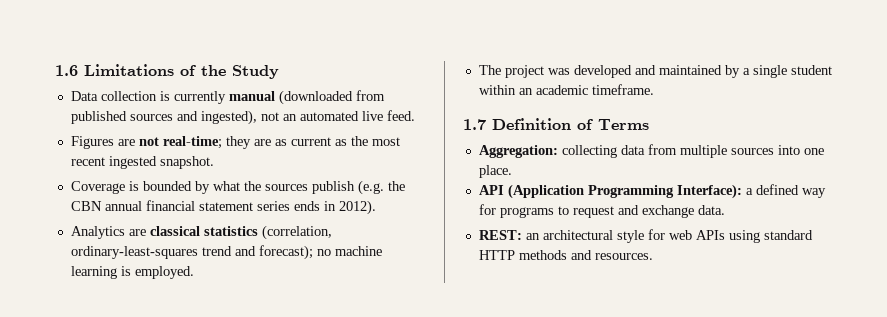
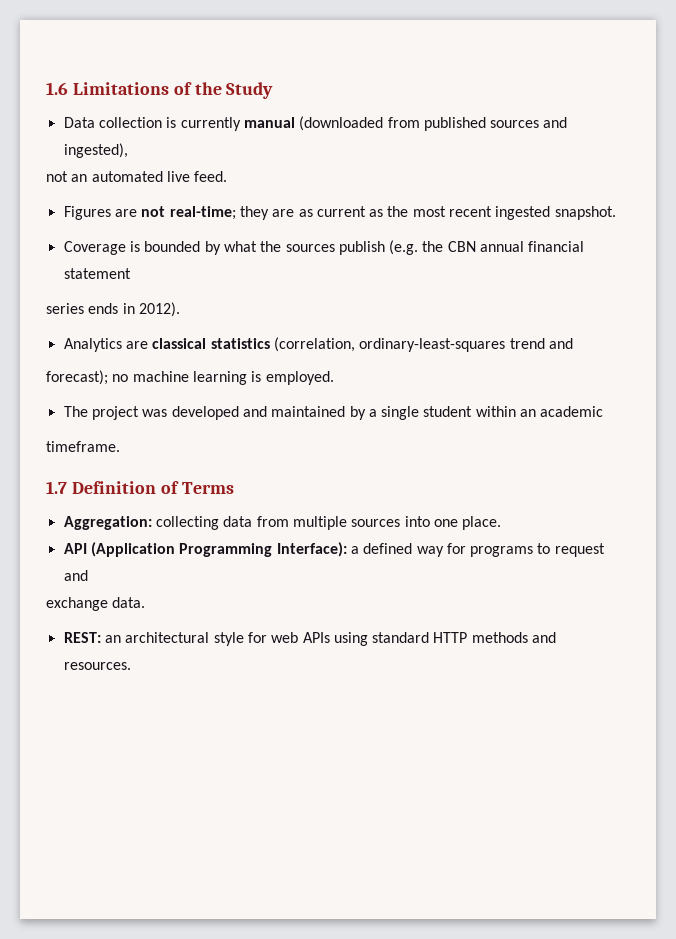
- Data collection is currently manual (downloaded from published sources and ingested), not an automated live feed.
+ Data collection is currently manual (downloaded from published sources and ingested),
+ not an automated live feed.
- Coverage is bounded by what the sources publish (e.g. the CBN annual financial statement series ends in 2012).
+ Coverage is bounded by what the sources publish (e.g. the CBN annual financial statement
+ series ends in 2012).
- Analytics are classical statistics (correlation, ordinary-least-squares trend and forecast); no machine learning is employed.
+ Analytics are classical statistics (correlation, ordinary-least-squares trend and
+ forecast); no machine learning is employed.
- The project was developed and maintained by a single student within an academic timeframe.
+ The project was developed and maintained by a single student within an academic
+ timeframe.
- API (Application Programming Interface): a defined way for programs to request and exchange data.
+ API (Application Programming Interface): a defined way for programs to request and
+ exchange data.

